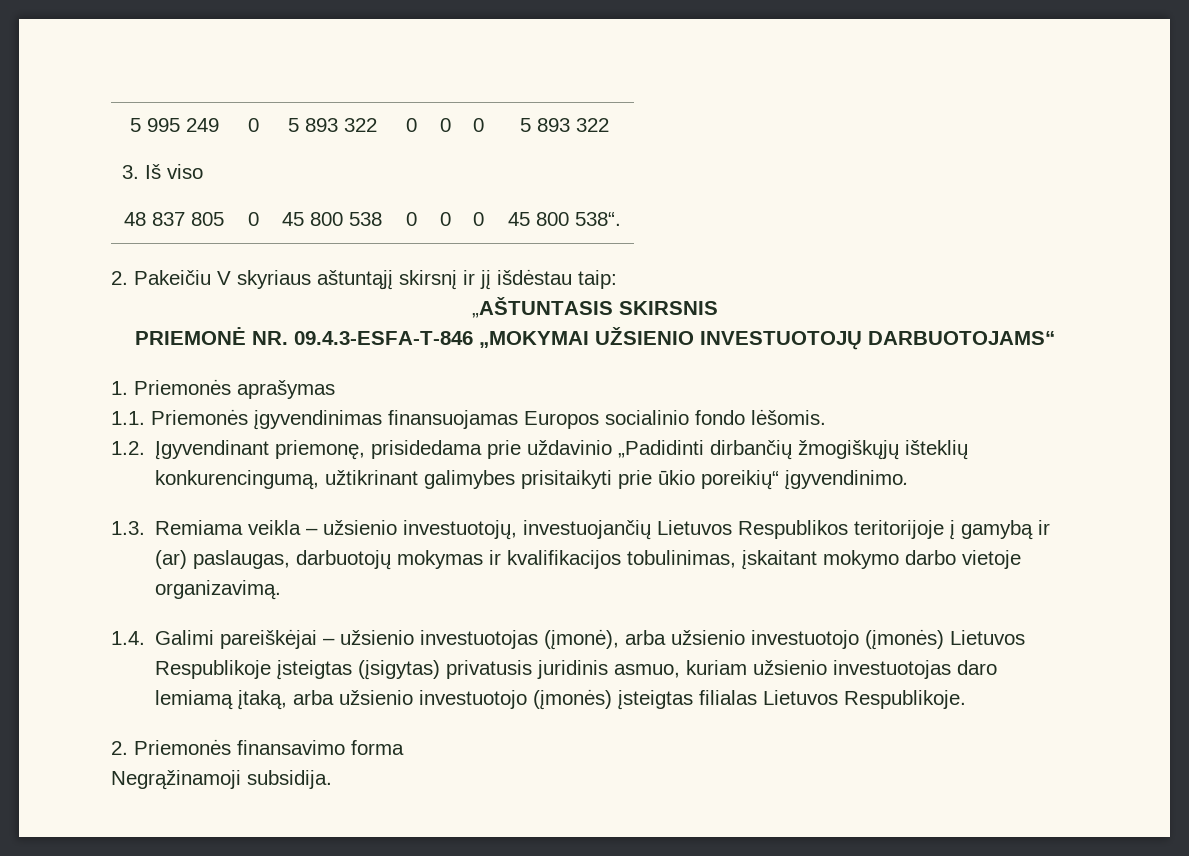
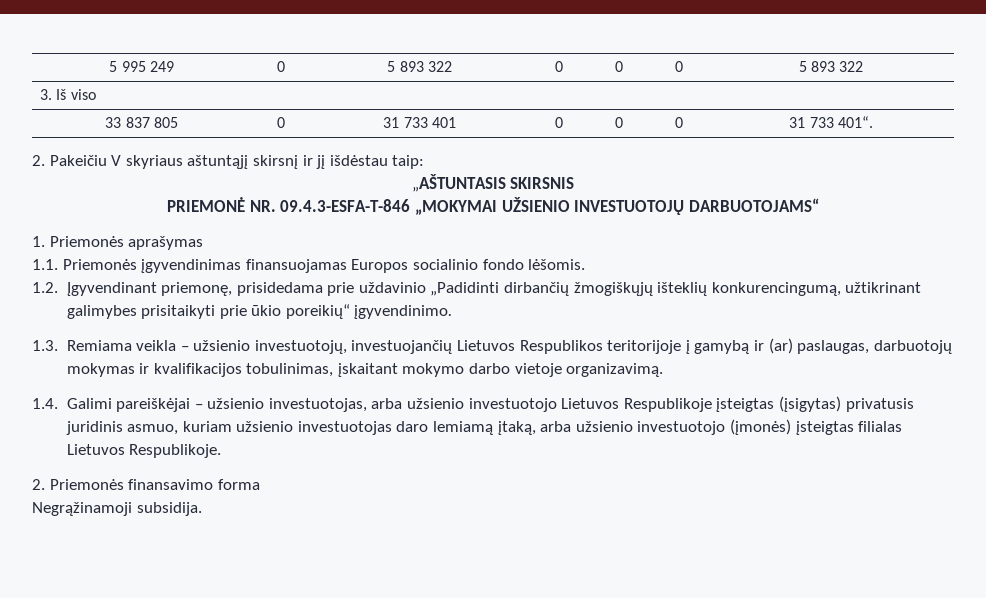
- 48 837 805 | 0 | 45 800 538 | 0 | 0 | 0 | 45 800 538“.
+ 33 837 805 | 0 | 31 733 401 | 0 | 0 | 0 | 31 733 401“.
- 1.4. Galimi pareiškėjai – užsienio investuotojas (įmonė), arba užsienio investuotojo (įmonės) Lietuvos Respublikoje įsteigtas (įsigytas) privatusis juridinis asmuo, kuriam užsienio investuotojas daro lemiamą įtaką, arba užsienio investuotojo (įmonės) įsteigtas filialas Lietuvos Respublikoje.
+ 1.4. Galimi pareiškėjai – užsienio investuotojas, arba užsienio investuotojo Lietuvos Respublikoje įsteigtas (įsigytas) privatusis juridinis asmuo, kuriam užsienio investuotojas daro lemiamą įtaką, arba užsienio investuotojo (įmonės) įsteigtas filialas Lietuvos Respublikoje.

